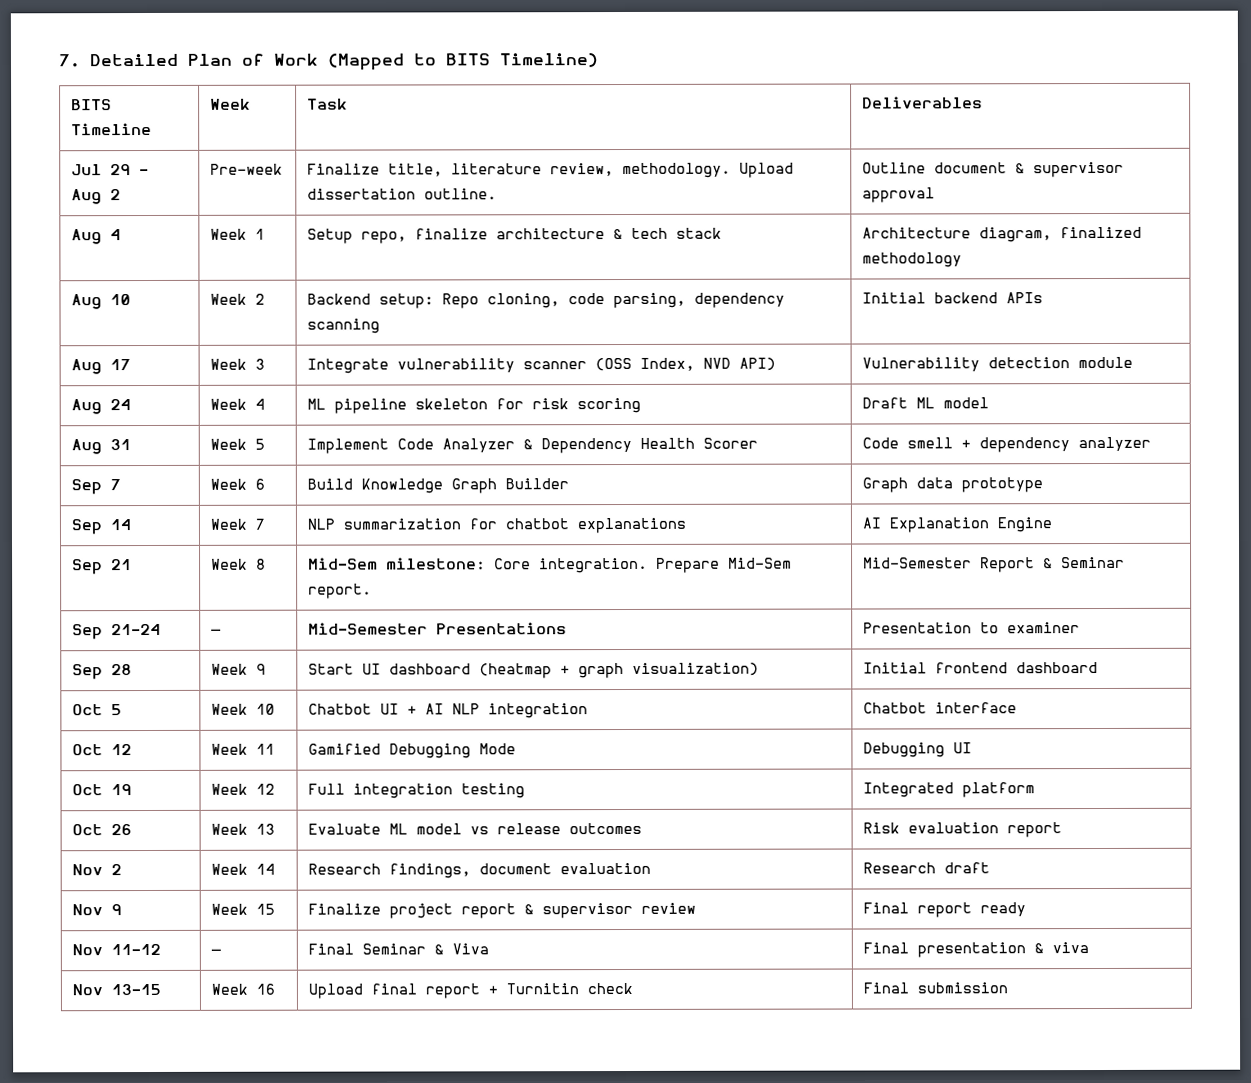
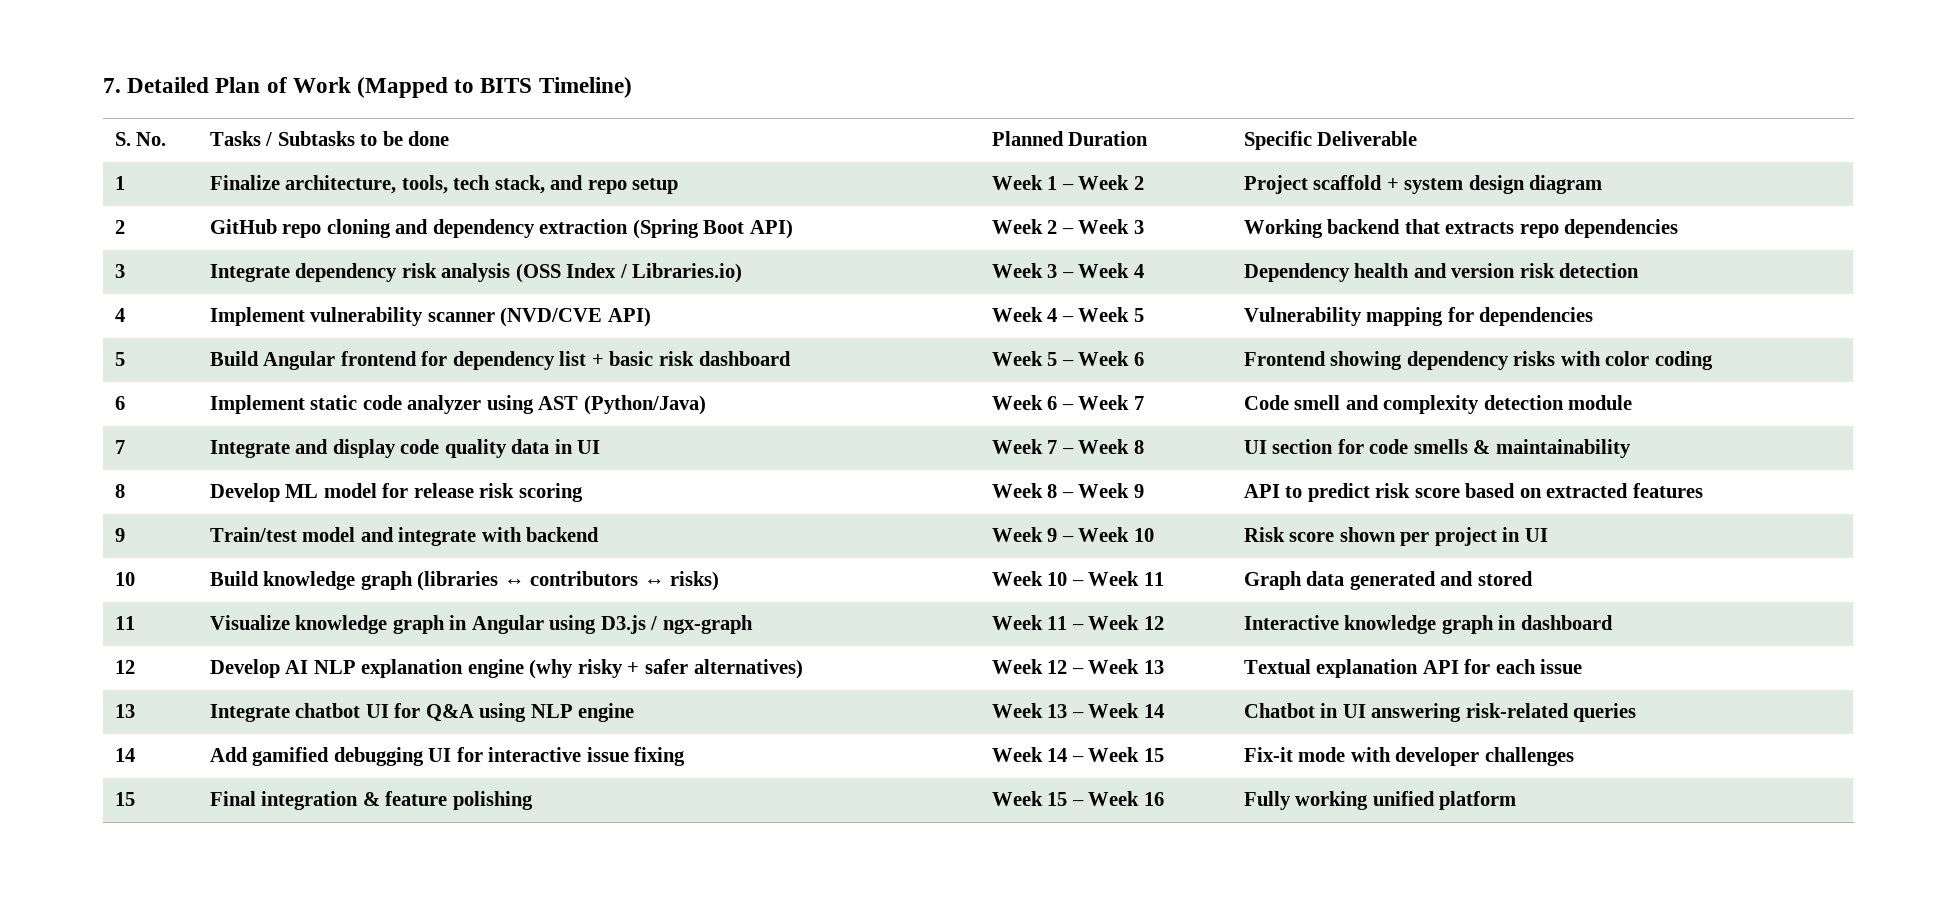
- BITS Timeline | Week | Task | Deliverables
- Jul 29 – Aug 2 | Pre-week | Finalize title, literature review, methodology. Upload dissertation outline. | Outline document & supervisor approval
- Aug 4 | Week 1 | Setup repo, finalize architecture & tech stack | Architecture diagram, finalized methodology
- Aug 10 | Week 2 | Backend setup: Repo cloning, code parsing, dependency scanning | Initial backend APIs
- Aug 17 | Week 3 | Integrate vulnerability scanner (OSS Index, NVD API) | Vulnerability detection module
- Aug 24 | Week 4 | ML pipeline skeleton for risk scoring | Draft ML model
- Aug 31 | Week 5 | Implement Code Analyzer & Dependency Health Scorer | Code smell + dependency analyzer
- Sep 7 | Week 6 | Build Knowledge Graph Builder | Graph data prototype
- Sep 14 | Week 7 | NLP summarization for chatbot explanations | AI Explanation Engine
- Sep 21 | Week 8 | Mid-Sem milestone: Core integration. Prepare Mid-Sem report. | Mid-Semester Report & Seminar
- Sep 21–24 | — | Mid-Semester Presentations | Presentation to examiner
- Sep 28 | Week 9 | Start UI dashboard (heatmap + graph visualization) | Initial frontend dashboard
- Oct 5 | Week 10 | Chatbot UI + AI NLP integration | Chatbot interface
- Oct 12 | Week 11 | Gamified Debugging Mode | Debugging UI
- Oct 19 | Week 12 | Full integration testing | Integrated platform
- Oct 26 | Week 13 | Evaluate ML model vs release outcomes | Risk evaluation report
- Nov 2 | Week 14 | Research findings, document evaluation | Research draft
- Nov 9 | Week 15 | Finalize project report & supervisor review | Final report ready
- Nov 11–12 | — | Final Seminar & Viva | Final presentation & viva
- Nov 13–15 | Week 16 | Upload final report + Turnitin check | Final submission
+ S. No. | Tasks / Subtasks to be done | Planned Duration | Specific Deliverable
+ 1 | Finalize architecture, tools, tech stack, and repo setup | Week 1 – Week 2 | Project scaffold + system design diagram
+ 2 | GitHub repo cloning and dependency extraction (Spring Boot API) | Week 2 – Week 3 | Working backend that extracts repo dependencies
+ 3 | Integrate dependency risk analysis (OSS Index / Libraries.io) | Week 3 – Week 4 | Dependency health and version risk detection
+ 4 | Implement vulnerability scanner (NVD/CVE API) | Week 4 – Week 5 | Vulnerability mapping for dependencies
+ 5 | Build Angular frontend for dependency list + basic risk dashboard | Week 5 – Week 6 | Frontend showing dependency risks with color coding
+ 6 | Implement static code analyzer using AST (Python/Java) | Week 6 – Week 7 | Code smell and complexity detection module
+ 7 | Integrate and display code quality data in UI | Week 7 – Week 8 | UI section for code smells & maintainability
+ 8 | Develop ML model for release risk scoring | Week 8 – Week 9 | API to predict risk score based on extracted features
+ 9 | Train/test model and integrate with backend | Week 9 – Week 10 | Risk score shown per project in UI
+ 10 | Build knowledge graph (libraries ↔ contributors ↔ risks) | Week 10 – Week 11 | Graph data generated and stored
+ 11 | Visualize knowledge graph in Angular using D3.js / ngx-graph | Week 11 – Week 12 | Interactive knowledge graph in dashboard
+ 12 | Develop AI NLP explanation engine (why risky + safer alternatives) | Week 12 – Week 13 | Textual explanation API for each issue
+ 13 | Integrate chatbot UI for Q&A using NLP engine | Week 13 – Week 14 | Chatbot in UI answering risk-related queries
+ 14 | Add gamified debugging UI for interactive issue fixing | Week 14 – Week 15 | Fix-it mode with developer challenges
+ 15 | Final integration & feature polishing | Week 15 – Week 16 | Fully working unified platform

